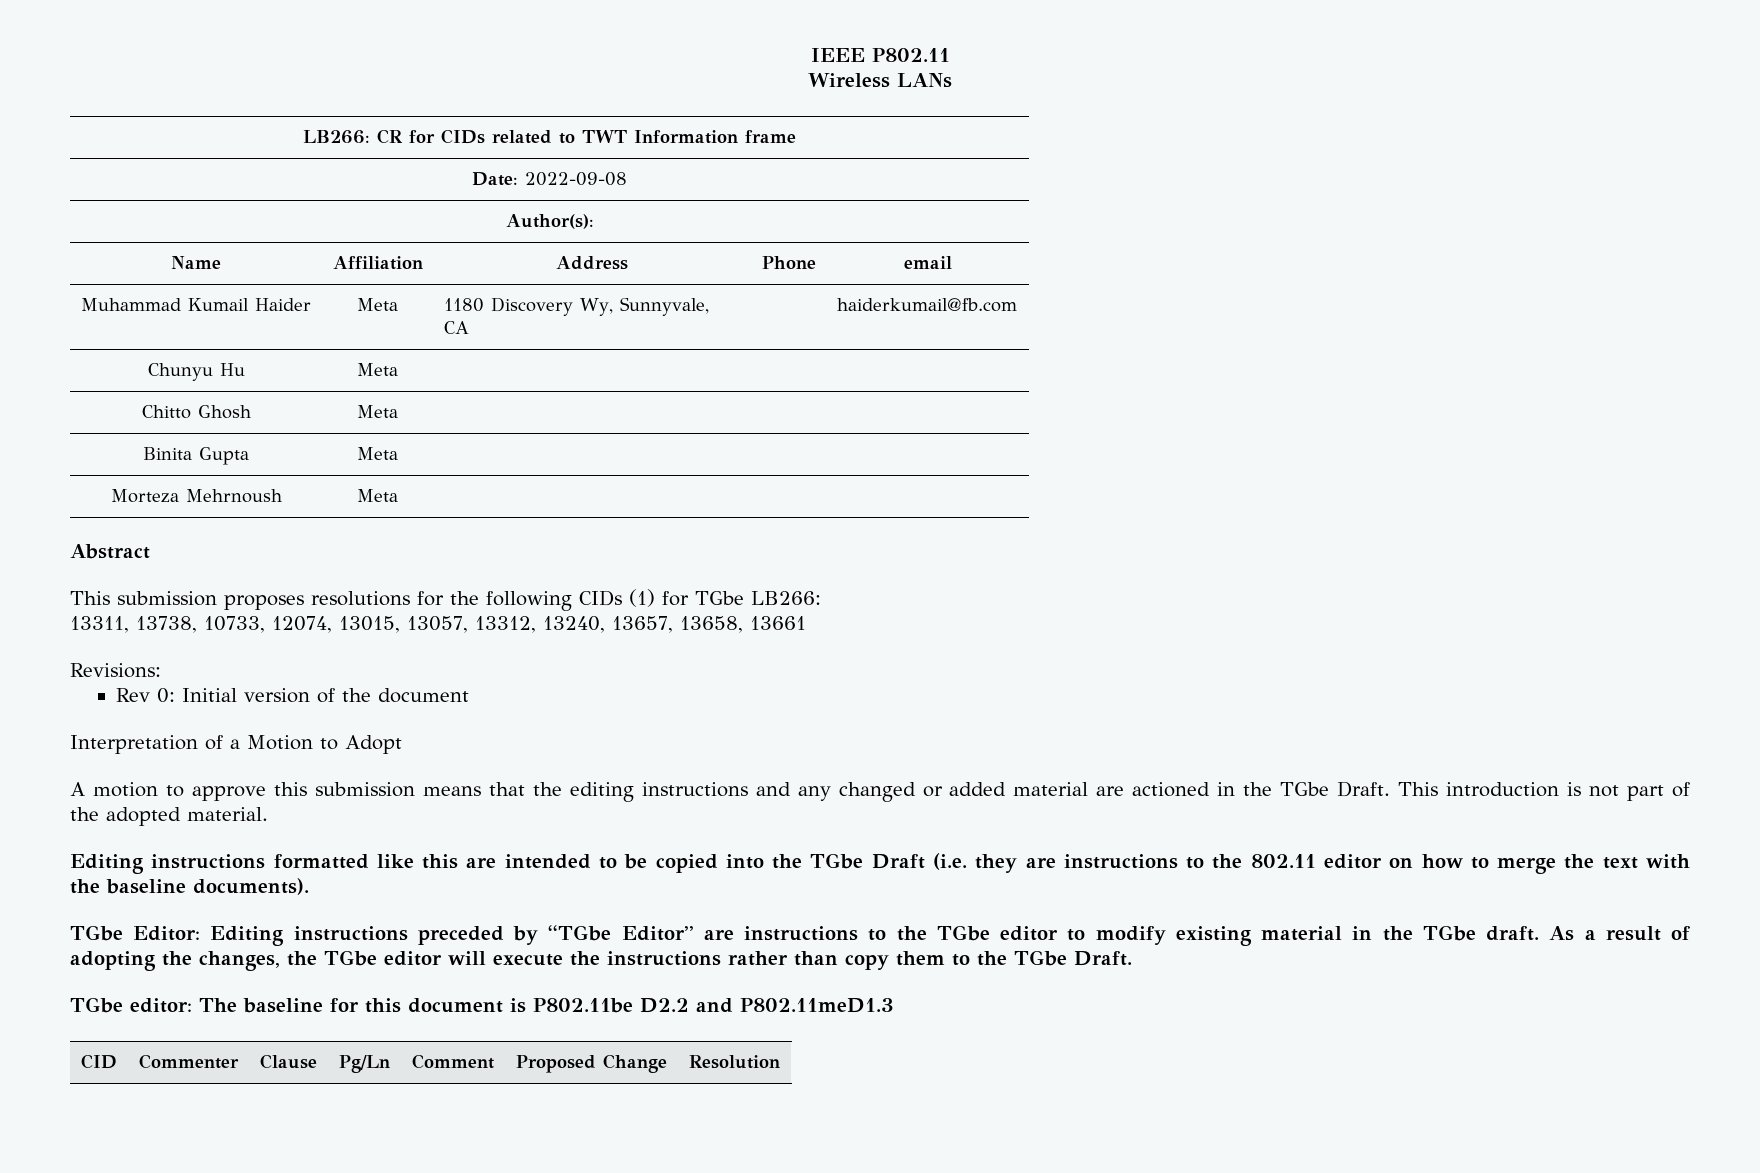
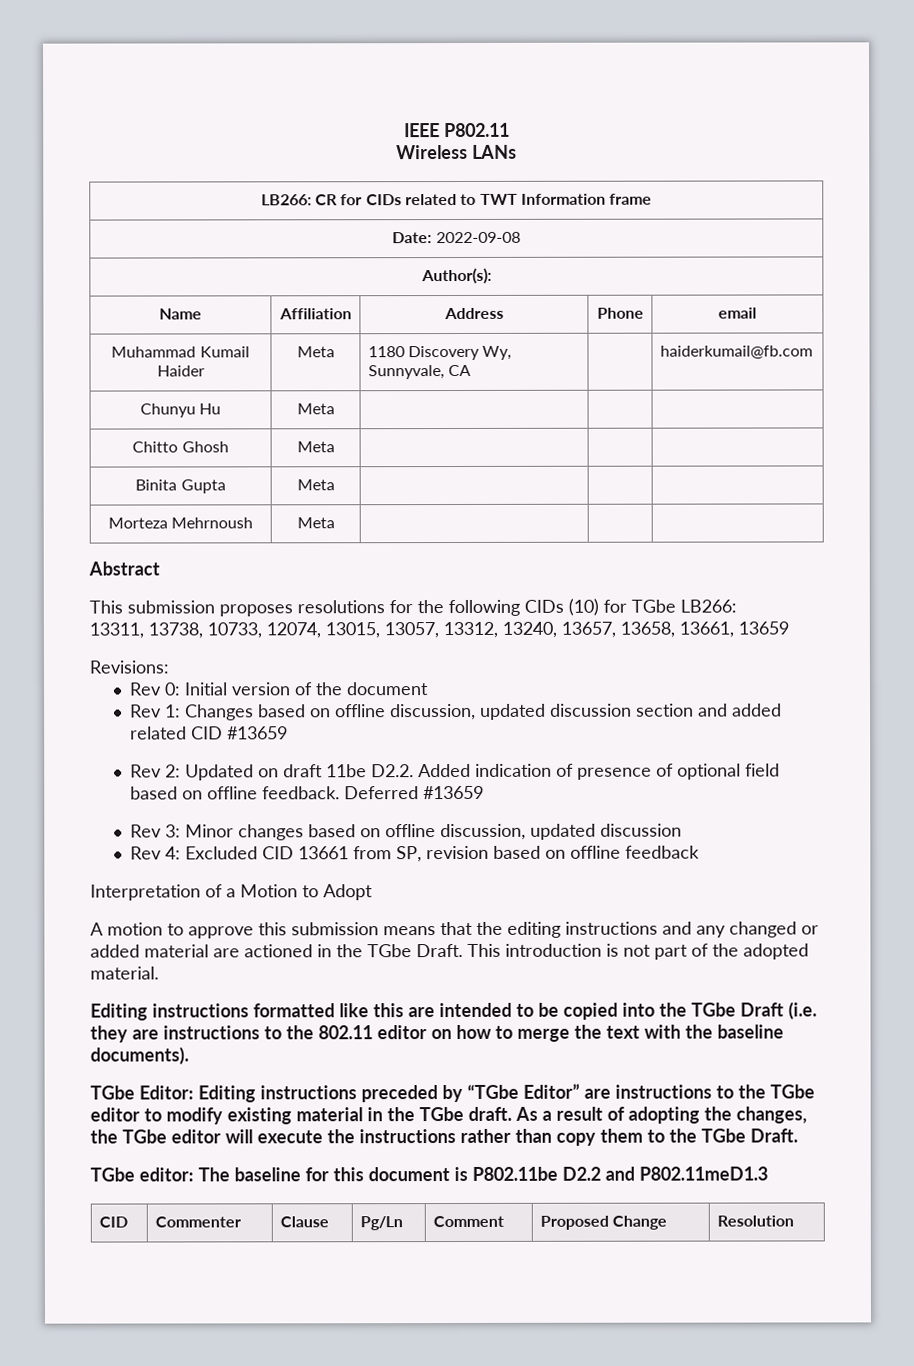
- This submission proposes resolutions for the following CIDs (1) for TGbe LB266:
+ This submission proposes resolutions for the following CIDs (10) for TGbe LB266:
- 13311, 13738, 10733, 12074, 13015, 13057, 13312, 13240, 13657, 13658, 13661
+ 13311, 13738, 10733, 12074, 13015, 13057, 13312, 13240, 13657, 13658, 13661, 13659
+ Rev 1: Changes based on offline discussion, updated discussion section and added related CID #13659
+ Rev 2: Updated on draft 11be D2.2. Added indication of presence of optional field based on offline feedback. Deferred #13659
+ Rev 3: Minor changes based on offline discussion, updated discussion
+ Rev 4: Excluded CID 13661 from SP, revision based on offline feedback

